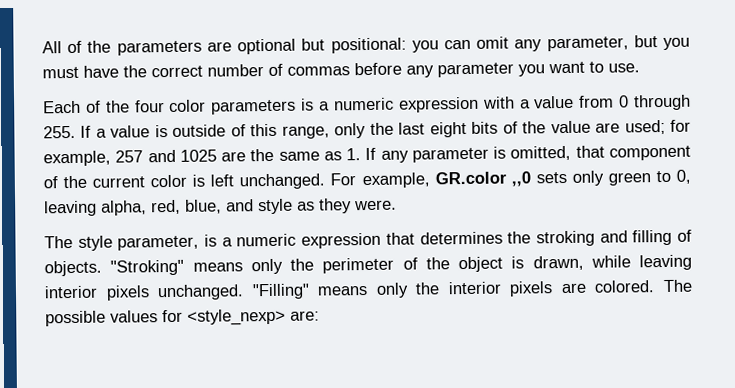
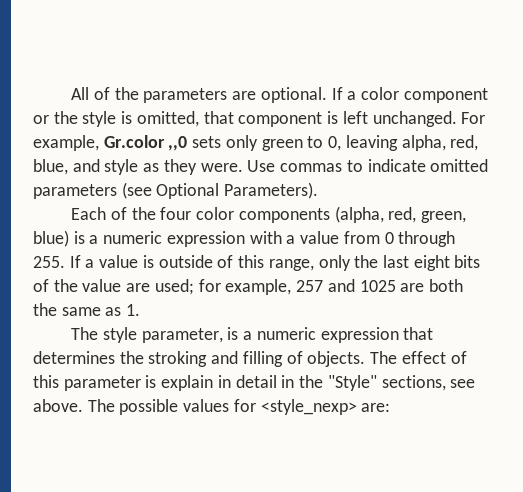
- All of the parameters are optional but positional: you can omit any parameter, but you must have the correct number of commas before any parameter you want to use.
+ All of the parameters are optional. If a color component or the style is omitted, that component is left unchanged. For example, Gr.color ,,0 sets only green to 0, leaving alpha, red, blue, and style as they were. Use commas to indicate omitted parameters (see Optional Parameters).
- Each of the four color parameters is a numeric expression with a value from 0 through 255. If a value is outside of this range, only the last eight bits of the value are used; for example, 257 and 1025 are the same as 1. If any parameter is omitted, that component of the current color is left unchanged. For example, GR.color ,,0 sets only green to 0, leaving alpha, red, blue, and style as they were.
+ Each of the four color components (alpha, red, green, blue) is a numeric expression with a value from 0 through 255. If a value is outside of this range, only the last eight bits of the value are used; for example, 257 and 1025 are both the same as 1.
- "Stroking" means only the perimeter of the object is drawn, while leaving interior pixels unchanged. "Filling" means only the interior pixels are colored.
+ The effect of this parameter is explain in detail in the "Style" sections, see above.

